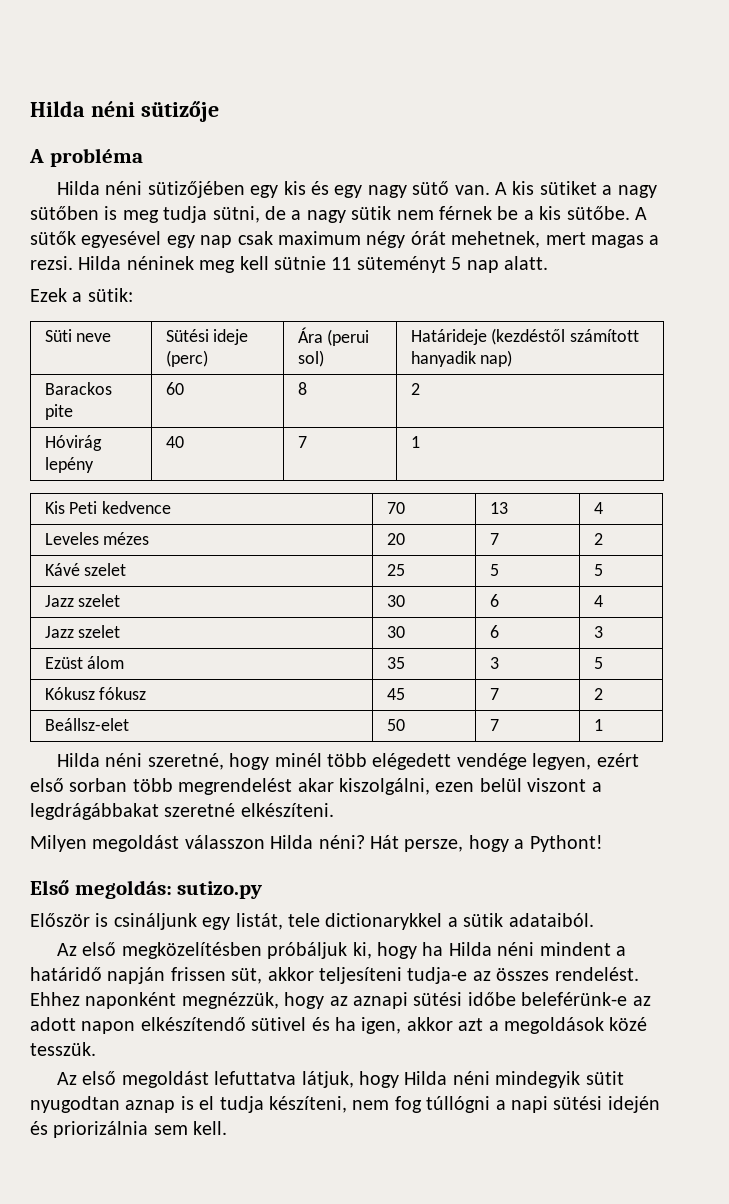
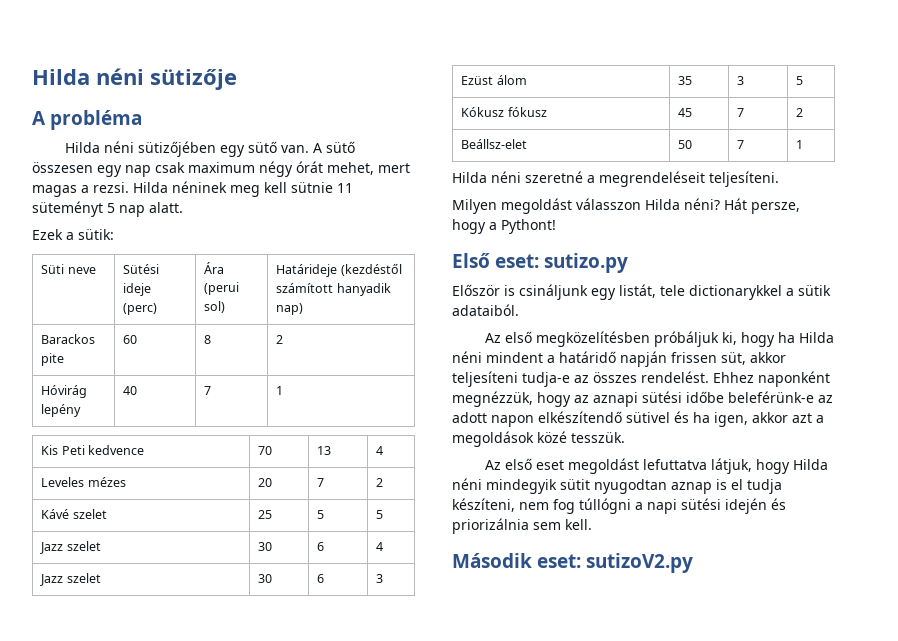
- Hilda néni sütizőjében egy kis és egy nagy sütő van. A kis sütiket a nagy sütőben is meg tudja sütni, de a nagy sütik nem férnek be a kis sütőbe. A sütők egyesével egy nap csak maximum négy órát mehetnek, mert magas a rezsi.
+ Hilda néni sütizőjében egy sütő van. A sütő összesen egy nap csak maximum négy órát mehet, mert magas a rezsi.
- Hilda néni szeretné, hogy minél több elégedett vendége legyen, ezért első sorban több megrendelést akar kiszolgálni, ezen belül viszont a legdrágábbakat szeretné elkészíteni.
+ Hilda néni szeretné a megrendeléseit teljesíteni.
- Első megoldás: sutizo.py
+ Első eset: sutizo.py
- Az első megoldást lefuttatva látjuk, hogy Hilda néni mindegyik sütit nyugodtan aznap is el tudja készíteni, nem fog túllógni a napi sütési idején és priorizálnia sem kell.
+ Az első eset megoldást lefuttatva látjuk, hogy Hilda néni mindegyik sütit nyugodtan aznap is el tudja készíteni, nem fog túllógni a napi sütési idején és priorizálnia sem kell.
+ Második eset: sutizoV2.py

